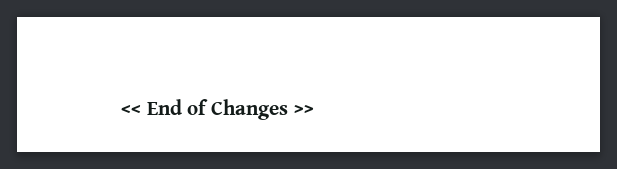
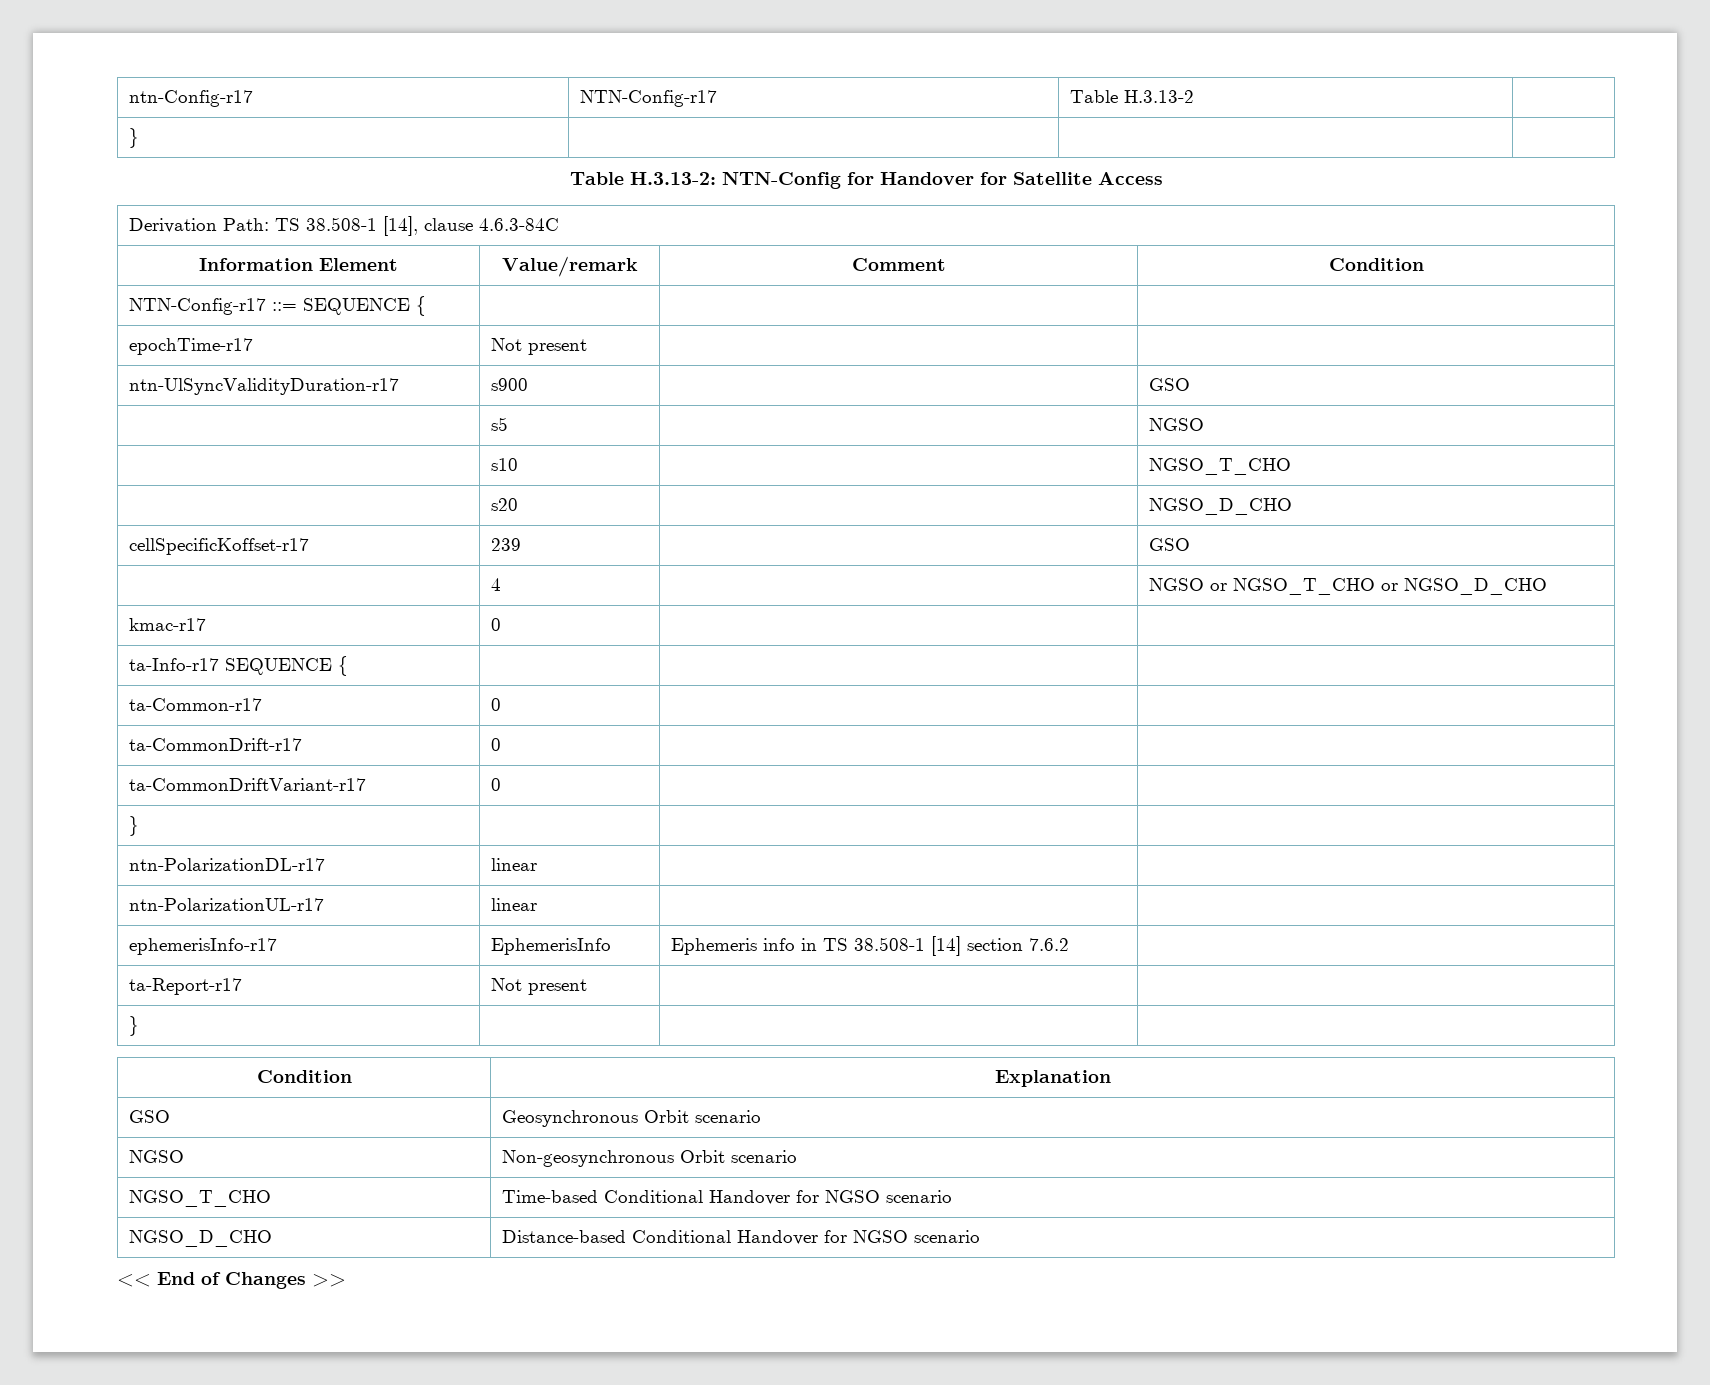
+ ntn-Config-r17 | NTN-Config-r17 | Table H.3.13-2 |
+ } | | |
+ Table H.3.13-2: NTN-Config for Handover for Satellite Access
+ Derivation Path: TS 38.508-1 [14], clause 4.6.3-84C
+ Information Element | Value/remark | Comment | Condition
+ NTN-Config-r17 ::= SEQUENCE { | | |
+ epochTime-r17 | Not present | |
+ ntn-UlSyncValidityDuration-r17 | s900 | | GSO
+ | s5 | | NGSO
+ | s10 | | NGSO_T_CHO
+ | s20 | | NGSO_D_CHO
+ cellSpecificKoffset-r17 | 239 | | GSO
+ | 4 | | NGSO or NGSO_T_CHO or NGSO_D_CHO
+ kmac-r17 | 0 | |
+ ta-Info-r17 SEQUENCE { | | |
+ ta-Common-r17 | 0 | |
+ ta-CommonDrift-r17 | 0 | |
+ ta-CommonDriftVariant-r17 | 0 | |
+ } | | |
+ ntn-PolarizationDL-r17 | linear | |
+ ntn-PolarizationUL-r17 | linear | |
+ ephemerisInfo-r17 | EphemerisInfo | Ephemeris info in TS 38.508-1 [14] section 7.6.2 |
+ ta-Report-r17 | Not present | |
+ } | | |
+ Condition | Explanation
+ GSO | Geosynchronous Orbit scenario
+ NGSO | Non-geosynchronous Orbit scenario
+ NGSO_T_CHO | Time-based Conditional Handover for NGSO scenario
+ NGSO_D_CHO | Distance-based Conditional Handover for NGSO scenario

